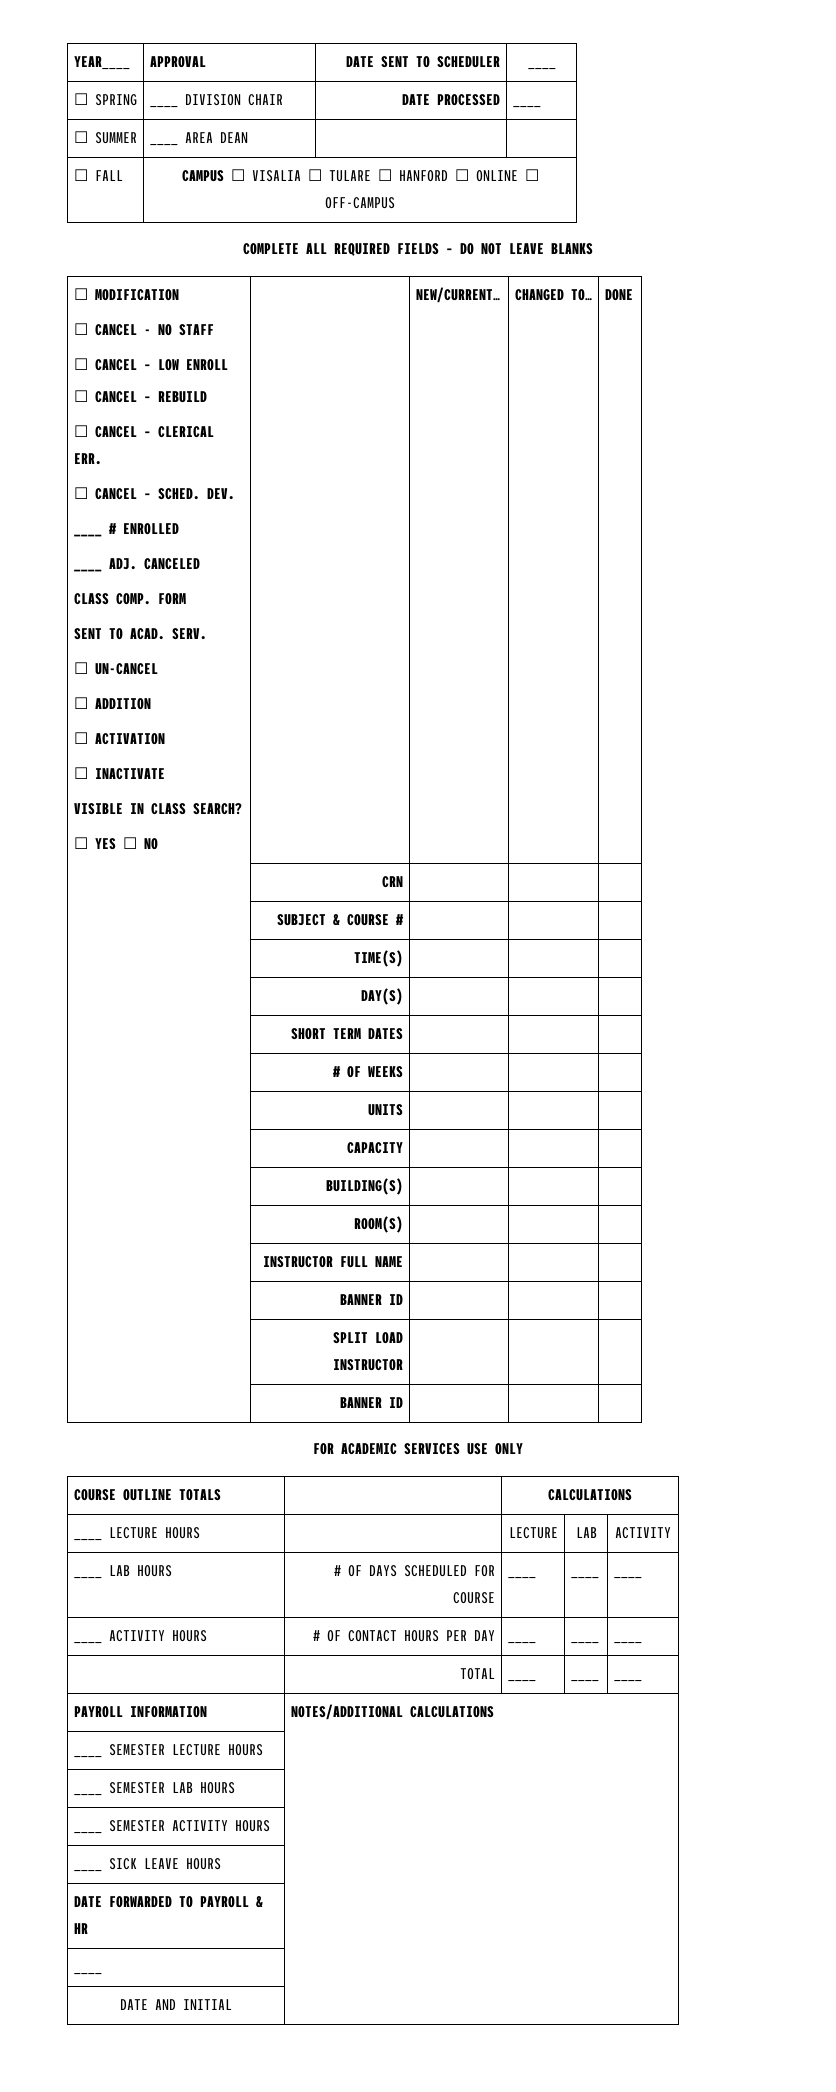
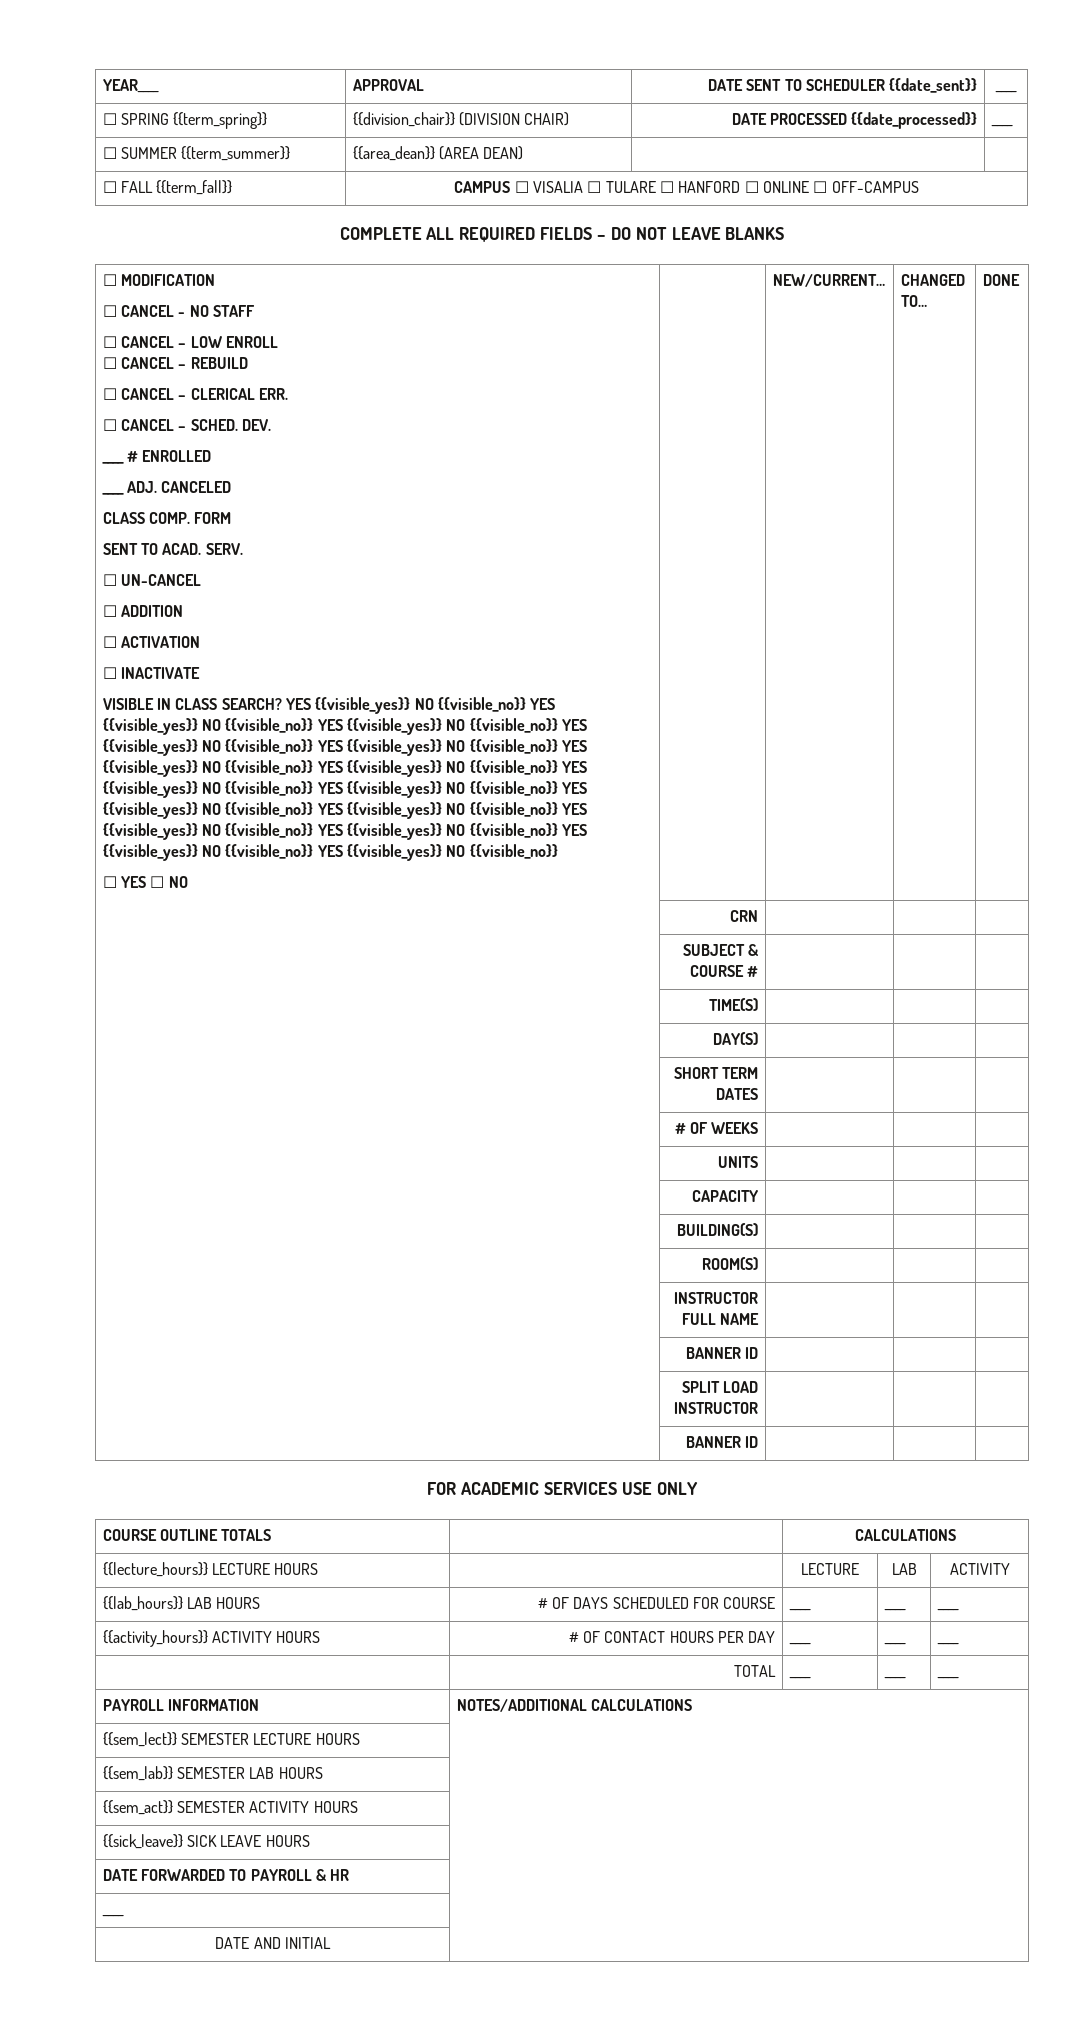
- YEAR____ | APPROVAL | DATE SENT TO SCHEDULER | ____
+ YEAR____ | APPROVAL | DATE SENT TO SCHEDULER {{date_sent}} | ____
- ☐ SPRING | ____ DIVISION CHAIR | DATE PROCESSED | ____
+ ☐ SPRING {{term_spring}} | {{division_chair}} (DIVISION CHAIR) | DATE PROCESSED {{date_processed}} | ____
- ☐ SUMMER | ____ AREA DEAN | |
+ ☐ SUMMER {{term_summer}} | {{area_dean}} (AREA DEAN) | |
- ☐ FALL | CAMPUS ☐ VISALIA ☐ TULARE ☐ HANFORD ☐ ONLINE ☐ OFF-CAMPUS
+ ☐ FALL {{term_fall}} | CAMPUS ☐ VISALIA ☐ TULARE ☐ HANFORD ☐ ONLINE ☐ OFF-CAMPUS
+ YES {{visible_yes}} NO {{visible_no}} YES {{visible_yes}} NO {{visible_no}} YES {{visible_yes}} NO {{visible_no}} YES {{visible_yes}} NO {{visible_no}} YES {{visible_yes}} NO {{visible_no}} YES {{visible_yes}} NO {{visible_no}} YES {{visible_yes}} NO {{visible_no}} YES {{visible_yes}} NO {{visible_no}} YES {{visible_yes}} NO {{visible_no}} YES {{visible_yes}} NO {{visible_no}} YES {{visible_yes}} NO {{visible_no}} YES {{visible_yes}} NO {{visible_no}} YES {{visible_yes}} NO {{visible_no}} YES {{visible_yes}} NO {{visible_no}} YES {{visible_yes}} NO {{visible_no}}
- ____ LECTURE HOURS | | LECTURE | LAB | ACTIVITY
+ {{lecture_hours}} LECTURE HOURS | | LECTURE | LAB | ACTIVITY
- ____ LAB HOURS | # OF DAYS SCHEDULED FOR COURSE | ____ | ____ | ____
+ {{lab_hours}} LAB HOURS | # OF DAYS SCHEDULED FOR COURSE | ____ | ____ | ____
- ____ ACTIVITY HOURS | # OF CONTACT HOURS PER DAY | ____ | ____ | ____
+ {{activity_hours}} ACTIVITY HOURS | # OF CONTACT HOURS PER DAY | ____ | ____ | ____
- ____ SEMESTER LECTURE HOURS |
+ {{sem_lect}} SEMESTER LECTURE HOURS |
- ____ SEMESTER LAB HOURS |
+ {{sem_lab}} SEMESTER LAB HOURS |
- ____ SEMESTER ACTIVITY HOURS |
+ {{sem_act}} SEMESTER ACTIVITY HOURS |
- ____ SICK LEAVE HOURS |
+ {{sick_leave}} SICK LEAVE HOURS |

